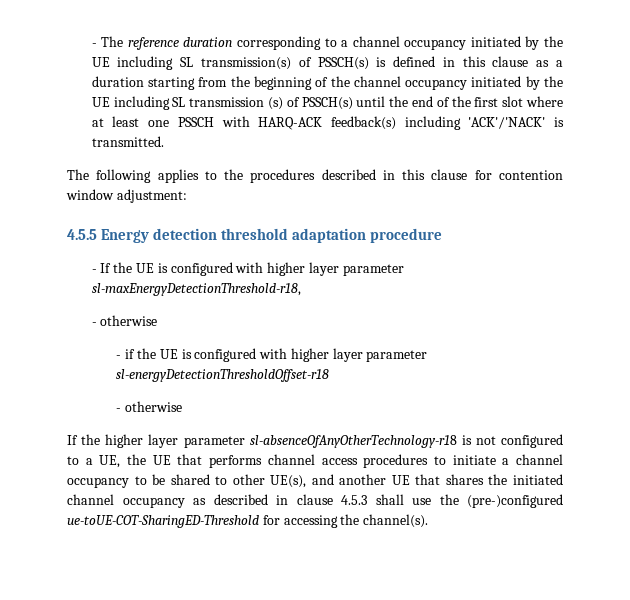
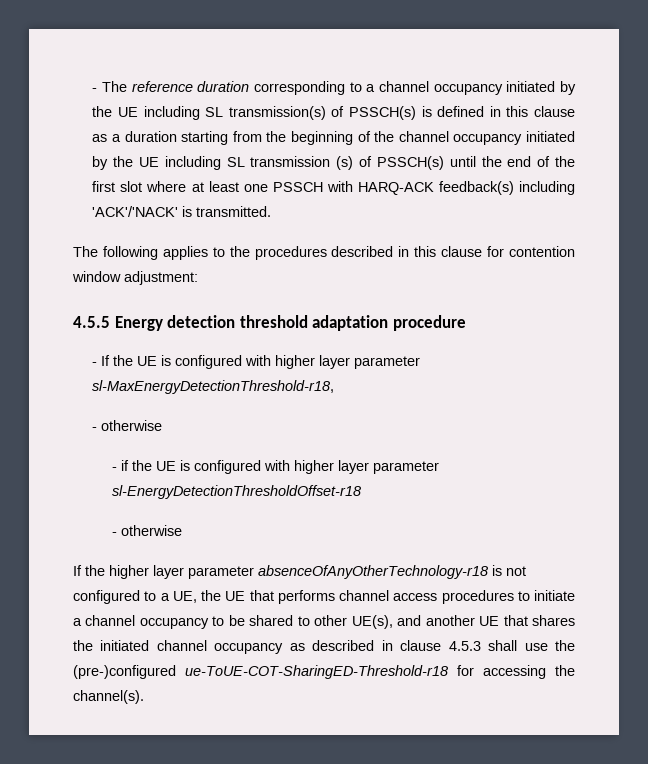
- - If the UE is configured with higher layer parameter sl-maxEnergyDetectionThreshold-r18,
+ - If the UE is configured with higher layer parameter sl-MaxEnergyDetectionThreshold-r18,
- - if the UE is configured with higher layer parameter sl-energyDetectionThresholdOffset-r18
+ - if the UE is configured with higher layer parameter sl-EnergyDetectionThresholdOffset-r18
- If the higher layer parameter sl-absenceOfAnyOtherTechnology-r18 is not configured to a UE, the UE that performs channel access procedures to initiate a channel occupancy to be shared to other UE(s), and another UE that shares the initiated channel occupancy as described in clause 4.5.3 shall use the (pre-)configured ue-toUE-COT-SharingED-Threshold for accessing the channel(s).
+ If the higher layer parameter absenceOfAnyOtherTechnology-r18 is not configured to a UE, the UE that performs channel access procedures to initiate a channel occupancy to be shared to other UE(s), and another UE that shares the initiated channel occupancy as described in clause 4.5.3 shall use the (pre-)configured ue-ToUE-COT-SharingED-Threshold-r18 for accessing the channel(s).

